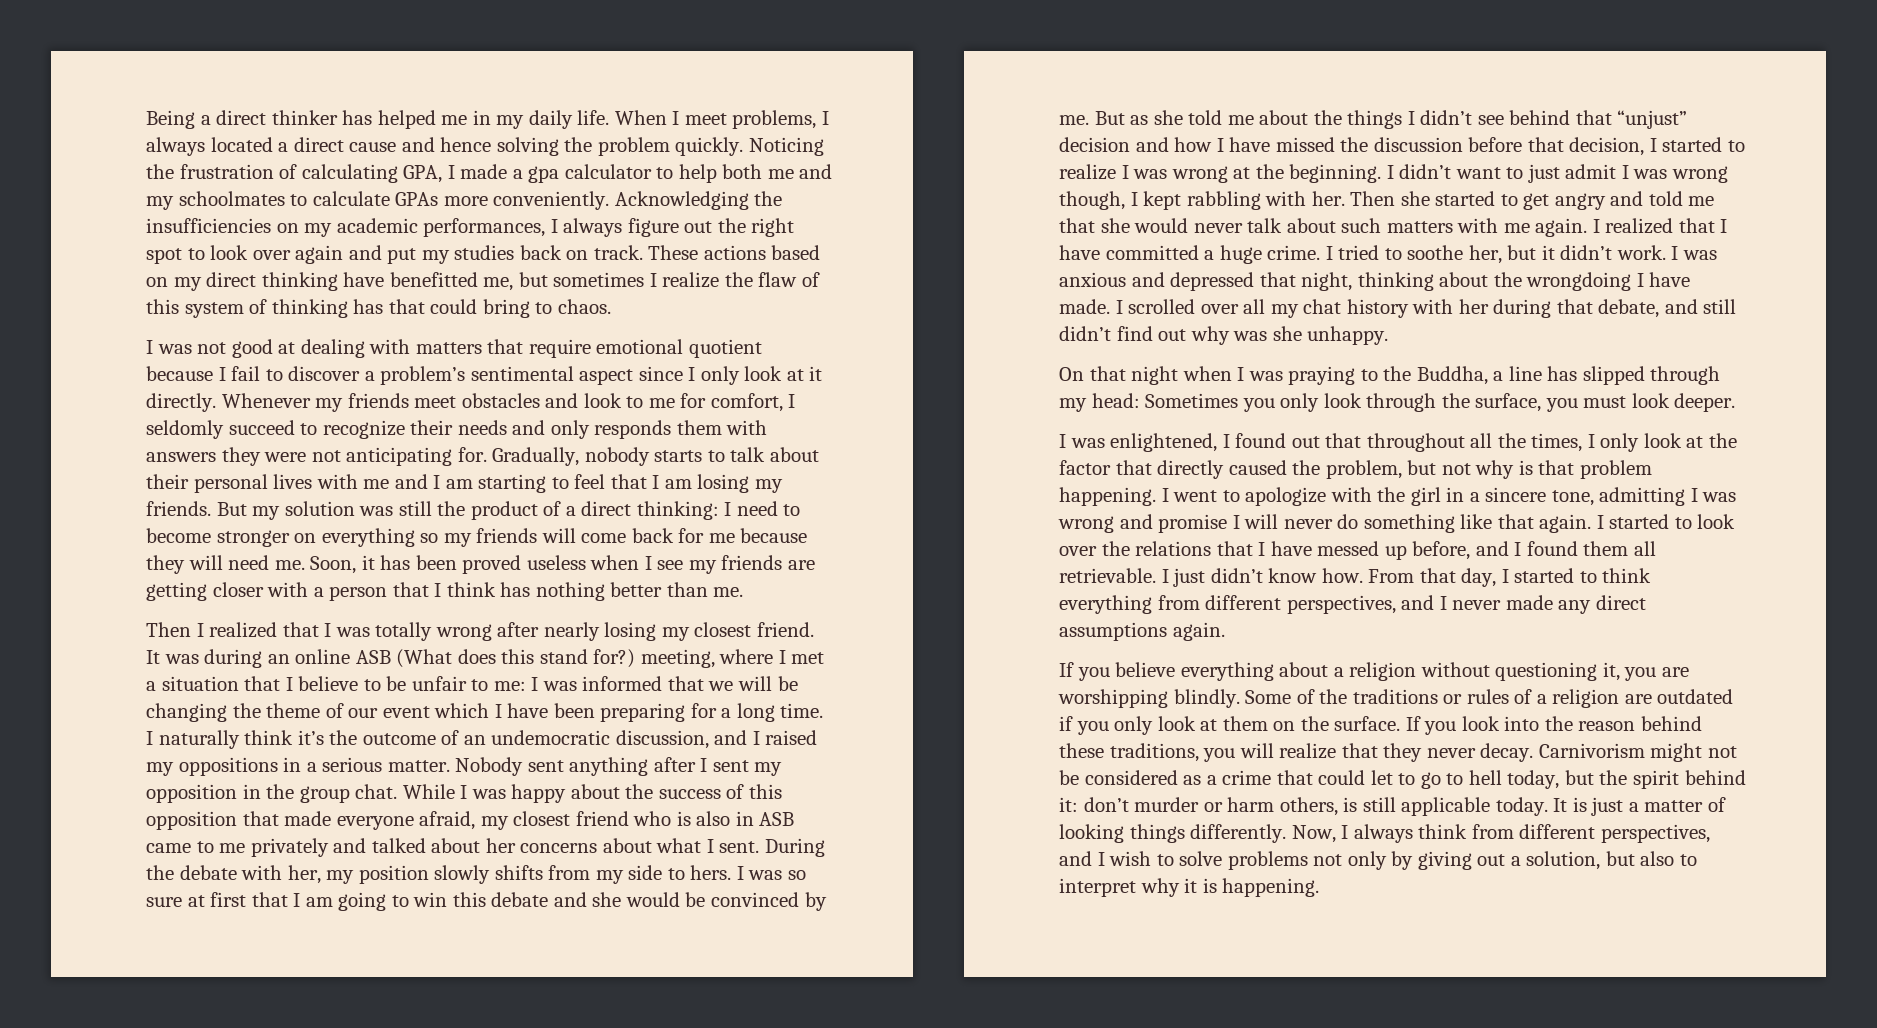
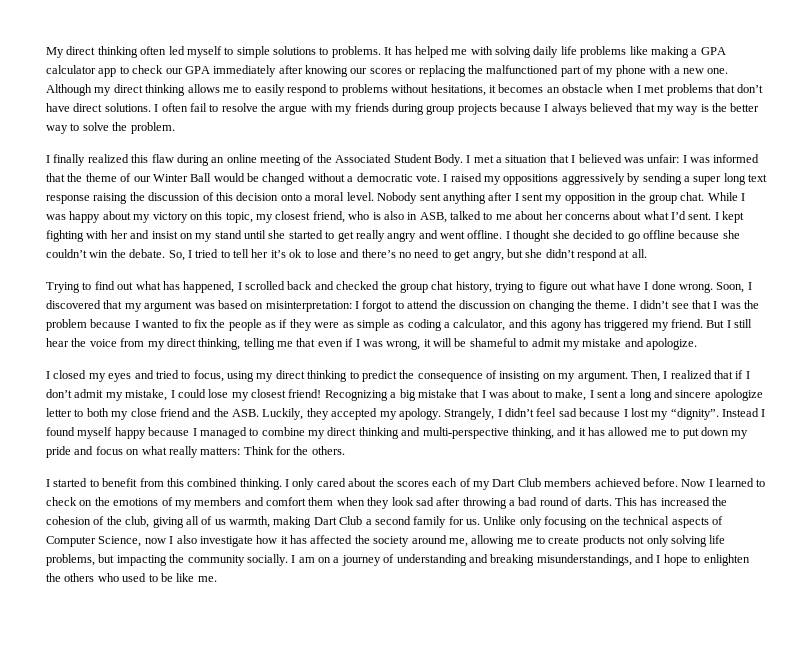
- Being a direct thinker has helped me in my daily life. When I meet problems, I always located a direct cause and hence solving the problem quickly. Noticing the frustration of calculating GPA, I made a gpa calculator to help both me and my schoolmates to calculate GPAs more conveniently. Acknowledging the insufficiencies on my academic performances, I always figure out the right spot to look over again and put my studies back on track. These actions based on my direct thinking have benefitted me, but sometimes I realize the flaw of this system of thinking has that could bring to chaos.
- I was not good at dealing with matters that require emotional quotient because I fail to discover a problem’s sentimental aspect since I only look at it directly. Whenever my friends meet obstacles and look to me for comfort, I seldomly succeed to recognize their needs and only responds them with answers they were not anticipating for. Gradually, nobody starts to talk about their personal lives with me and I am starting to feel that I am losing my friends. But my solution was still the product of a direct thinking: I need to become stronger on everything so my friends will come back for me because they will need me. Soon, it has been proved useless when I see my friends are getting closer with a person that I think has nothing better than me.
- Then I realized that I was totally wrong after nearly losing my closest friend. It was during an online ASB (What does this stand for?) meeting, where I met a situation that I believe to be unfair to me: I was informed that we will be changing the theme of our event which I have been preparing for a long time. I naturally think it’s the outcome of an undemocratic discussion, and I raised my oppositions in a serious matter.
+ My direct thinking often led myself to simple solutions to problems. It has helped me with solving daily life problems like making a GPA calculator app to check our GPA immediately after knowing our scores or replacing the malfunctioned part of my phone with a new one. Although my direct thinking allows me to easily respond to problems without hesitations, it becomes an obstacle when I met problems that don’t have direct solutions. I often fail to resolve the argue with my friends during group projects because I always believed that my way is the better way to solve the problem.
+ I finally realized this flaw during an online meeting of the Associated Student Body. I met a situation that I believed was unfair: I was informed that the theme of our Winter Ball would be changed without a democratic vote. I raised my oppositions aggressively by sending a super long text response raising the discussion of this decision onto a moral level.
- While I was happy about the success of this opposition that made everyone afraid, my closest friend who is also in ASB came to me privately and talked about her concerns about what I sent. During the debate with her, my position slowly shifts from my side to hers. I was so sure at first that I am going to win this debate and she would be convinced by me. But as she told me about the things I didn’t see behind that “unjust” decision and how I have missed the discussion before that decision, I started to realize I was wrong at the beginning. I didn’t want to just admit I was wrong though, I kept rabbling with her. Then she started to get angry and told me that she would never talk about such matters with me again. I realized that I have committed a huge crime. I tried to soothe her, but it didn’t work. I was anxious and depressed that night, thinking about the wrongdoing I have made. I scrolled over all my chat history with her during that debate, and still didn’t find out why was she unhappy.
- On that night when I was praying to the Buddha, a line has slipped through my head: Sometimes you only look through the surface, you must look deeper.
- I was enlightened, I found out that throughout all the times, I only look at the factor that directly caused the problem, but not why is that problem happening. I went to apologize with the girl in a sincere tone, admitting I was wrong and promise I will never do something like that again. I started to look over the relations that I have messed up before, and I found them all retrievable. I just didn’t know how. From that day, I started to think everything from different perspectives, and I never made any direct assumptions again.
- If you believe everything about a religion without questioning it, you are worshipping blindly. Some of the traditions or rules of a religion are outdated if you only look at them on the surface. If you look into the reason behind these traditions, you will realize that they never decay. Carnivorism might not be considered as a crime that could let to go to hell today, but the spirit behind it: don’t murder or harm others, is still applicable today. It is just a matter of looking things differently. Now, I always think from different perspectives, and I wish to solve problems not only by giving out a solution, but also to interpret why it is happening.
+ While I was happy about my victory on this topic, my closest friend, who is also in ASB, talked to me about her concerns about what I’d sent. I kept fighting with her and insist on my stand until she started to get really angry and went offline. I thought she decided to go offline because she couldn’t win the debate. So, I tried to tell her it’s ok to lose and there’s no need to get angry, but she didn’t respond at all.
+ Trying to find out what has happened, I scrolled back and checked the group chat history, trying to figure out what have I done wrong. Soon, I discovered that my argument was based on misinterpretation: I forgot to attend the discussion on changing the theme. I didn’t see that I was the problem because I wanted to fix the people as if they were as simple as coding a calculator, and this agony has triggered my friend. But I still hear the voice from my direct thinking, telling me that even if I was wrong, it will be shameful to admit my mistake and apologize.
+ I closed my eyes and tried to focus, using my direct thinking to predict the consequence of insisting on my argument. Then, I realized that if I don’t admit my mistake, I could lose my closest friend! Recognizing a big mistake that I was about to make, I sent a long and sincere apologize letter to both my close friend and the ASB. Luckily, they accepted my apology. Strangely, I didn’t feel sad because I lost my “dignity”. Instead I found myself happy because I managed to combine my direct thinking and multi-perspective thinking, and it has allowed me to put down my pride and focus on what really matters: Think for the others.
+ I started to benefit from this combined thinking. I only cared about the scores each of my Dart Club members achieved before. Now I learned to check on the emotions of my members and comfort them when they look sad after throwing a bad round of darts. This has increased the cohesion of the club, giving all of us warmth, making Dart Club a second family for us. Unlike only focusing on the technical aspects of Computer Science, now I also investigate how it has affected the society around me, allowing me to create products not only solving life problems, but impacting the community socially. I am on a journey of understanding and breaking misunderstandings, and I hope to enlighten the others who used to be like me.

